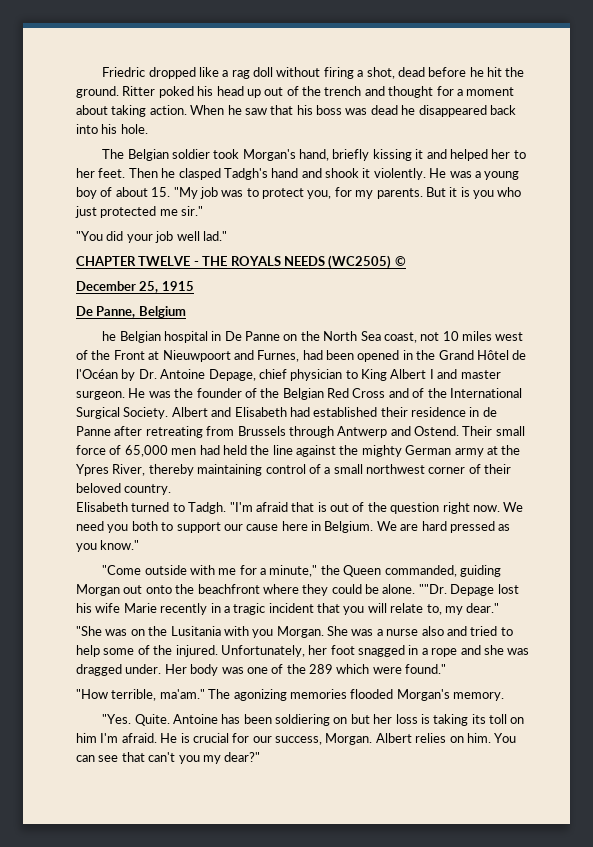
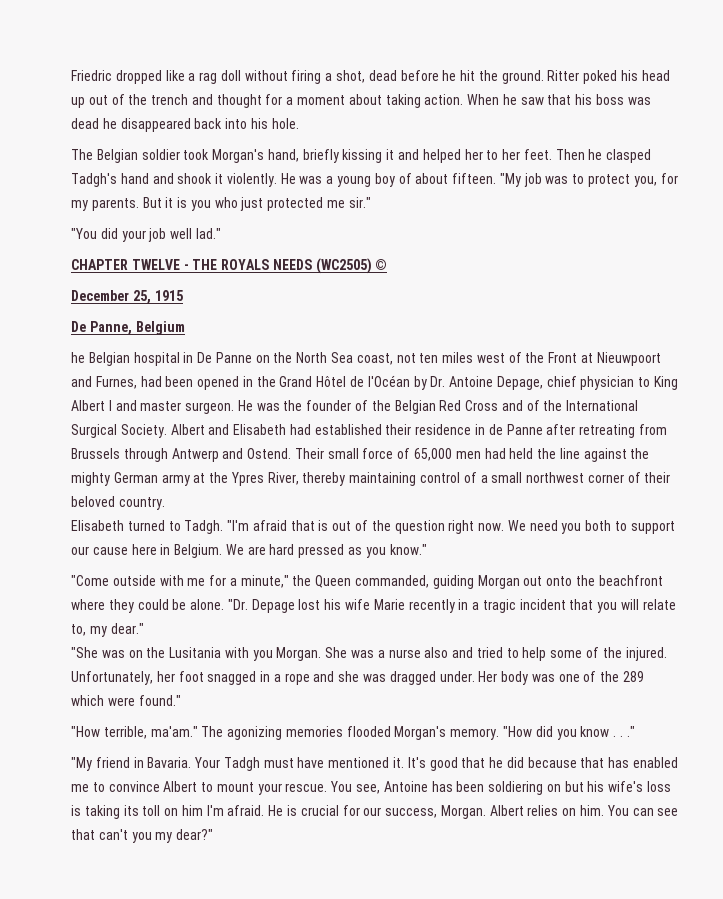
- He was a young boy of about 15. "My job was to protect you, for my parents.
+ He was a young boy of about fifteen. "My job was to protect you, for my parents.
- he Belgian hospital in De Panne on the North Sea coast, not 10 miles west of the Front at Nieuwpoort and Furnes, had been opened in the Grand Hôtel de l'Océan by Dr. Antoine Depage, chief physician to King Albert I and master surgeon.
+ he Belgian hospital in De Panne on the North Sea coast, not ten miles west of the Front at Nieuwpoort and Furnes, had been opened in the Grand Hôtel de l'Océan by Dr. Antoine Depage, chief physician to King Albert I and master surgeon.
- ""Dr. Depage lost his wife Marie recently in a tragic incident that you will relate to, my dear."
+ "Dr. Depage lost his wife Marie recently in a tragic incident that you will relate to, my dear."
- The agonizing memories flooded Morgan's memory.
- "Yes. Quite. Antoine has been soldiering on but her loss is taking its toll on him I'm afraid.
+ The agonizing memories flooded Morgan's memory. "How did you know . . ."
+ "My friend in Bavaria. Your Tadgh must have mentioned it. It's good that he did because that has enabled me to convince Albert to mount your rescue. You see, Antoine has been soldiering on but his wife's loss is taking its toll on him I'm afraid.

